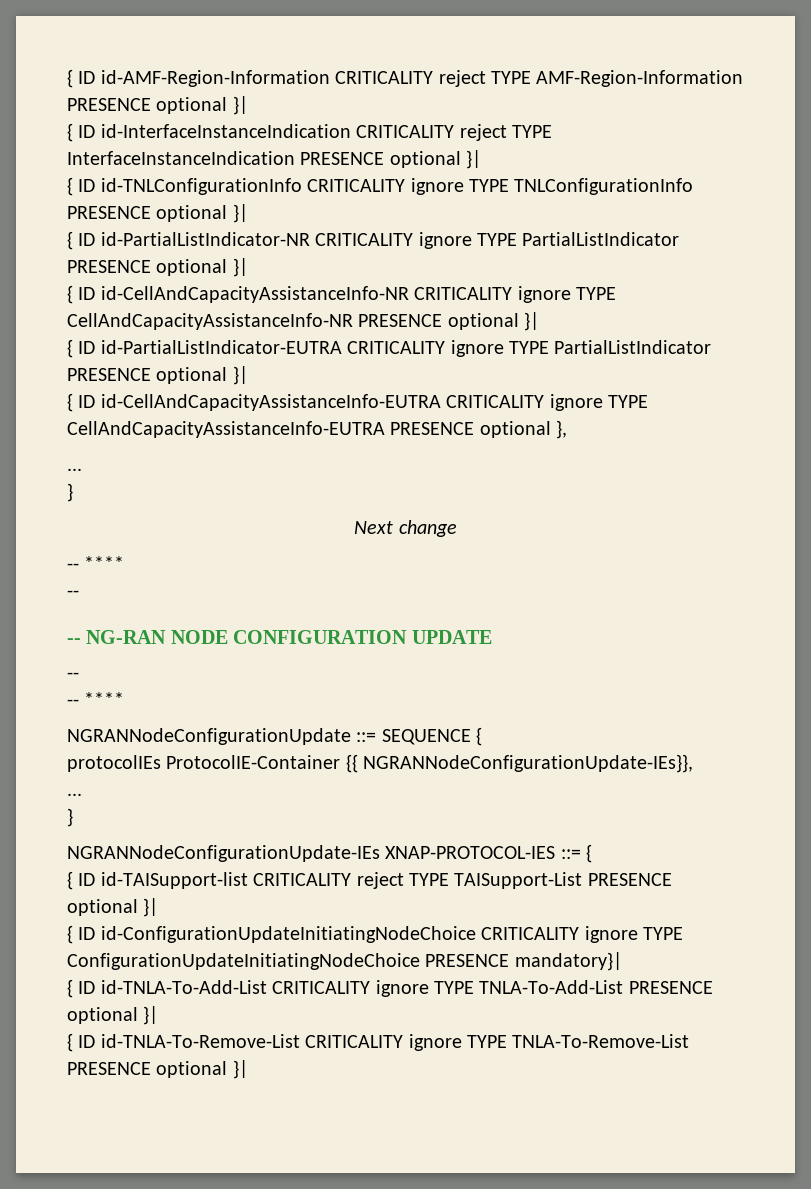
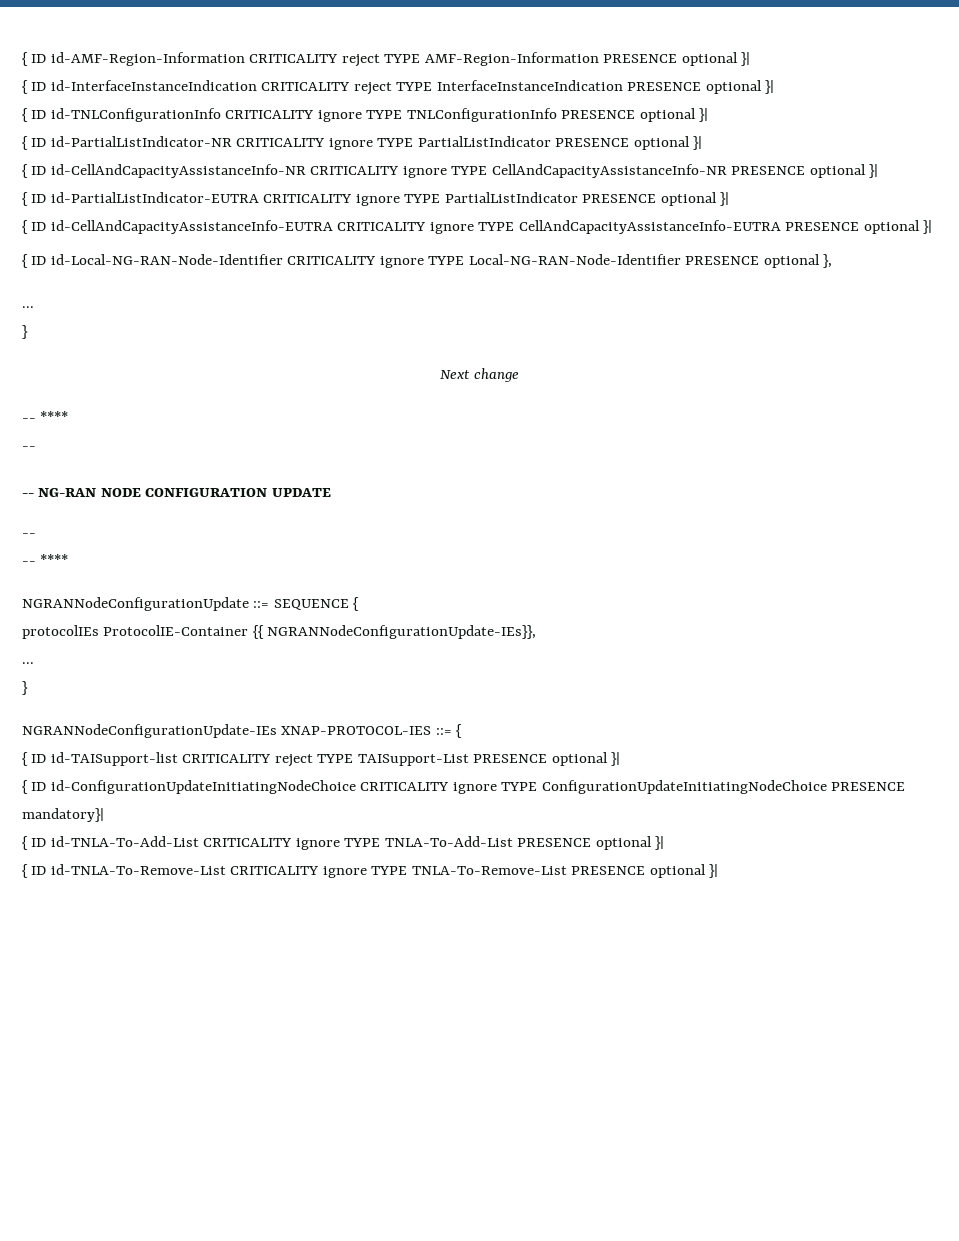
- { ID id-CellAndCapacityAssistanceInfo-EUTRA CRITICALITY ignore TYPE CellAndCapacityAssistanceInfo-EUTRA PRESENCE optional },
+ { ID id-CellAndCapacityAssistanceInfo-EUTRA CRITICALITY ignore TYPE CellAndCapacityAssistanceInfo-EUTRA PRESENCE optional }|
+ { ID id-Local-NG-RAN-Node-Identifier CRITICALITY ignore TYPE Local-NG-RAN-Node-Identifier PRESENCE optional },

